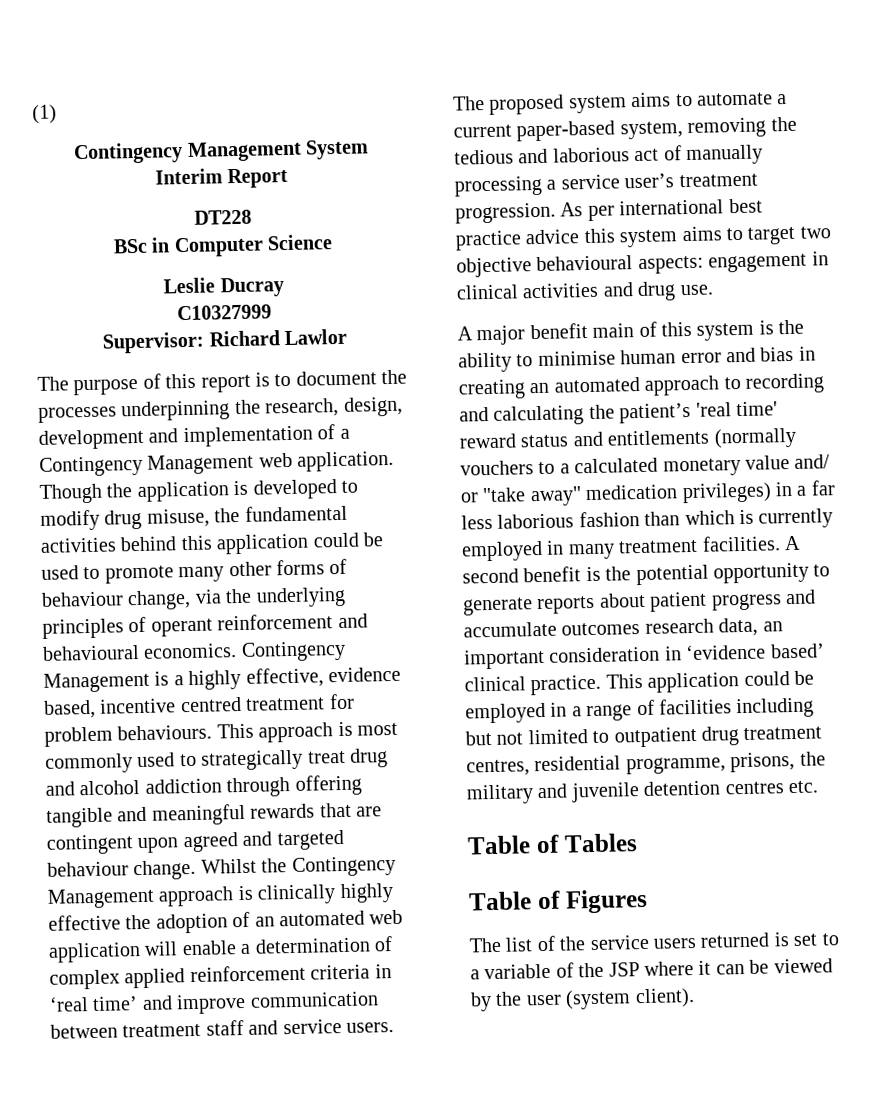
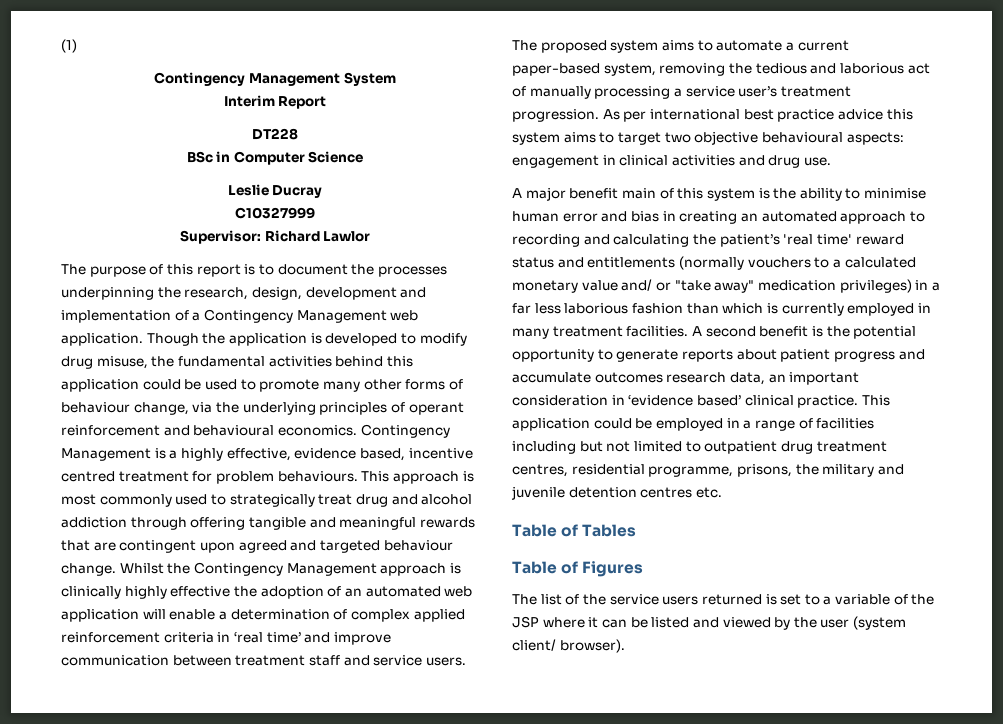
- The list of the service users returned is set to a variable of the JSP where it can be viewed by the user (system client).
+ The list of the service users returned is set to a variable of the JSP where it can be listed and viewed by the user (system client/ browser).

